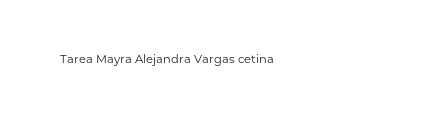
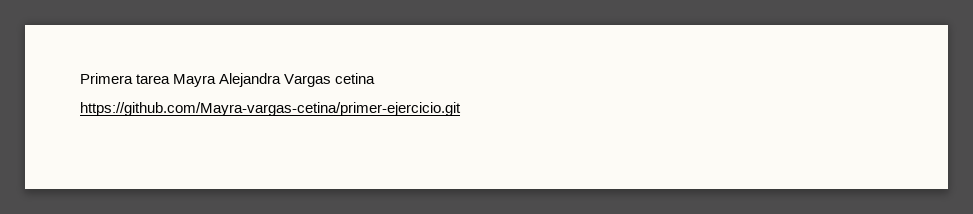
- Tarea Mayra Alejandra Vargas cetina
+ Primera tarea Mayra Alejandra Vargas cetina
+ https://github.com/Mayra-vargas-cetina/primer-ejercicio.git

